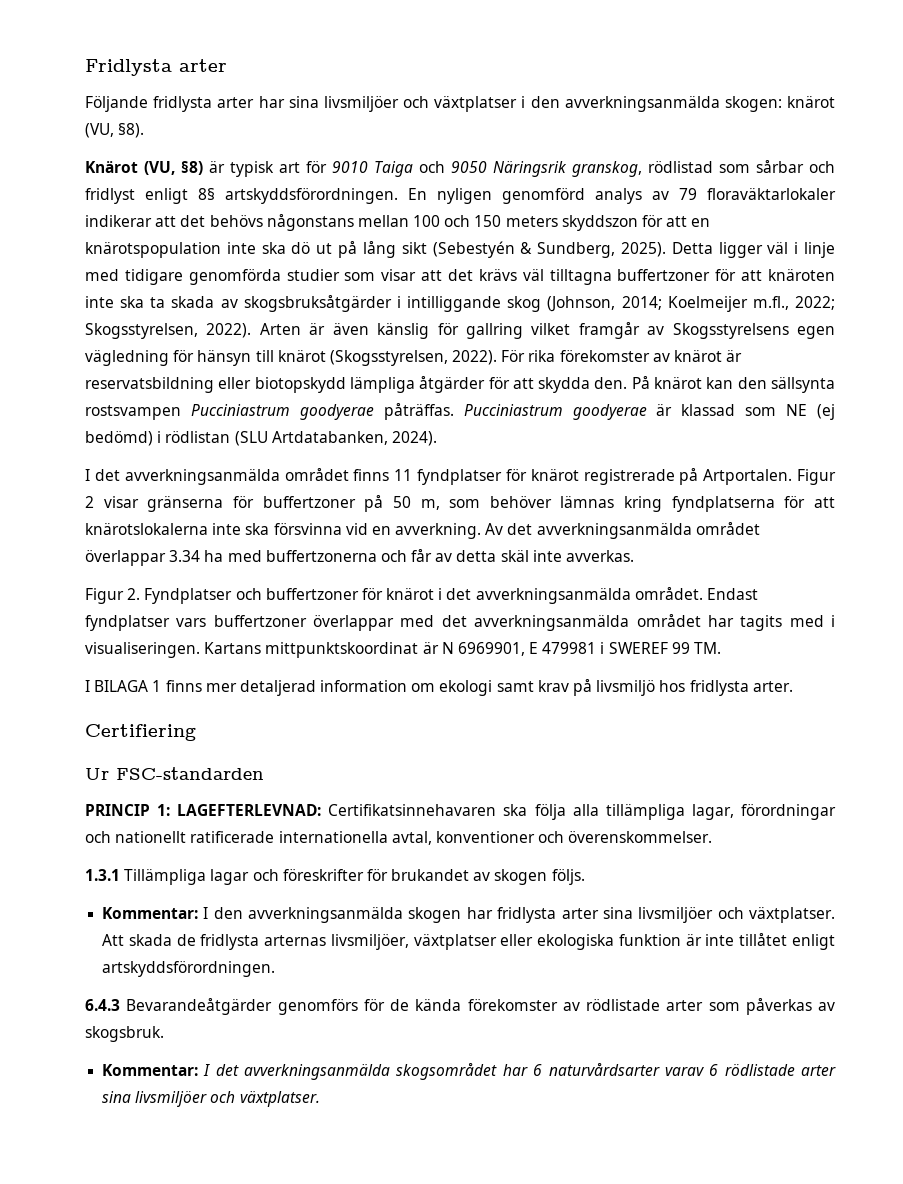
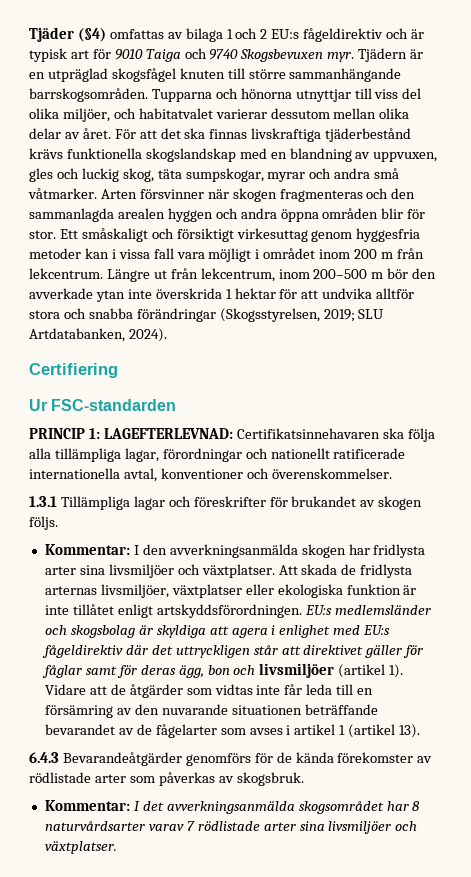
- Fridlysta arter
- Följande fridlysta arter har sina livsmiljöer och växtplatser i den avverkningsanmälda skogen: knärot (VU, §8).
- Knärot (VU, §8) är typisk art för 9010 Taiga och 9050 Näringsrik granskog, rödlistad som sårbar och fridlyst enligt 8§ artskyddsförordningen. En nyligen genomförd analys av 79 floraväktarlokaler indikerar att det behövs någonstans mellan 100 och 150 meters skyddszon för att en knärotspopulation inte ska dö ut på lång sikt (Sebestyén & Sundberg, 2025). Detta ligger väl i linje med tidigare genomförda studier som visar att det krävs väl tilltagna buffertzoner för att knäroten inte ska ta skada av skogsbruksåtgärder i intilliggande skog (Johnson, 2014; Koelmeijer m.fl., 2022; Skogsstyrelsen, 2022). Arten är även känslig för gallring vilket framgår av Skogsstyrelsens egen vägledning för hänsyn till knärot (Skogsstyrelsen, 2022). För rika förekomster av knärot är reservatsbildning eller biotopskydd lämpliga åtgärder för att skydda den. På knärot kan den sällsynta rostsvampen Pucciniastrum goodyerae påträffas. Pucciniastrum goodyerae är klassad som NE (ej bedömd) i rödlistan (SLU Artdatabanken, 2024).
- I det avverkningsanmälda området finns 11 fyndplatser för knärot registrerade på Artportalen. Figur 2 visar gränserna för buffertzoner på 50 m, som behöver lämnas kring fyndplatserna för att knärotslokalerna inte ska försvinna vid en avverkning. Av det avverkningsanmälda området överlappar 3.34 ha med buffertzonerna och får av detta skäl inte avverkas.
- Figur 2. Fyndplatser och buffertzoner för knärot i det avverkningsanmälda området. Endast fyndplatser vars buffertzoner överlappar med det avverkningsanmälda området har tagits med i visualiseringen. Kartans mittpunktskoordinat är N 6969901, E 479981 i SWEREF 99 TM.
- I BILAGA 1 finns mer detaljerad information om ekologi samt krav på livsmiljö hos fridlysta arter.
+ Tjäder (§4) omfattas av bilaga 1 och 2 EU:s fågeldirektiv och är typisk art för 9010 Taiga och 9740 Skogsbevuxen myr. Tjädern är en utpräglad skogsfågel knuten till större sammanhängande barrskogsområden. Tupparna och hönorna utnyttjar till viss del olika miljöer, och habitatvalet varierar dessutom mellan olika delar av året. För att det ska finnas livskraftiga tjäderbestånd krävs funktionella skogslandskap med en blandning av uppvuxen, gles och luckig skog, täta sumpskogar, myrar och andra små våtmarker. Arten försvinner när skogen fragmenteras och den sammanlagda arealen hyggen och andra öppna områden blir för stor. Ett småskaligt och försiktigt virkesuttag genom hyggesfria metoder kan i vissa fall vara möjligt i området inom 200 m från lekcentrum. Längre ut från lekcentrum, inom 200–500 m bör den avverkade ytan inte överskrida 1 hektar för att undvika alltför stora och snabba förändringar (Skogsstyrelsen, 2019; SLU Artdatabanken, 2024).
+ EU:s medlemsländer och skogsbolag är skyldiga att agera i enlighet med EU:s fågeldirektiv där det uttryckligen står att direktivet gäller för fåglar samt för deras ägg, bon och livsmiljöer (artikel 1). Vidare att de åtgärder som vidtas inte får leda till en försämring av den nuvarande situationen beträffande bevarandet av de fågelarter som avses i artikel 1 (artikel 13).
- Kommentar: I det avverkningsanmälda skogsområdet har 6 naturvårdsarter varav 6 rödlistade arter sina livsmiljöer och växtplatser.
+ Kommentar: I det avverkningsanmälda skogsområdet har 8 naturvårdsarter varav 7 rödlistade arter sina livsmiljöer och växtplatser.

